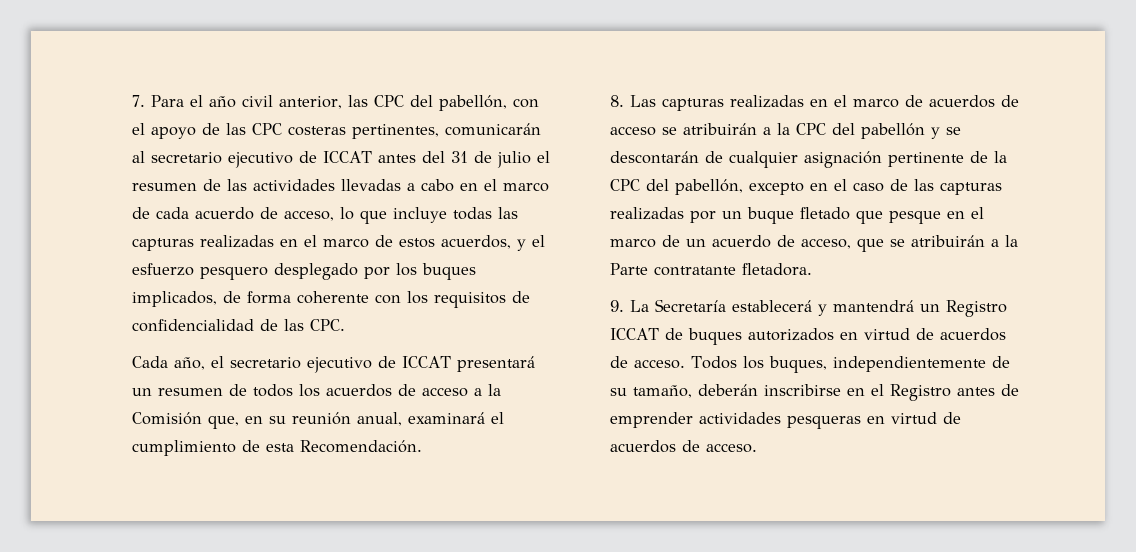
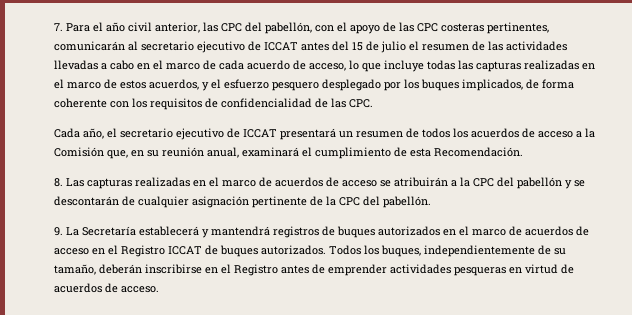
- 7. Para el año civil anterior, las CPC del pabellón, con el apoyo de las CPC costeras pertinentes, comunicarán al secretario ejecutivo de ICCAT antes del 31 de julio el resumen de las actividades llevadas a cabo en el marco de cada acuerdo de acceso, lo que incluye todas las capturas realizadas en el marco de estos acuerdos, y el esfuerzo pesquero desplegado por los buques implicados, de forma coherente con los requisitos de confidencialidad de las CPC.
+ 7. Para el año civil anterior, las CPC del pabellón, con el apoyo de las CPC costeras pertinentes, comunicarán al secretario ejecutivo de ICCAT antes del 15 de julio el resumen de las actividades llevadas a cabo en el marco de cada acuerdo de acceso, lo que incluye todas las capturas realizadas en el marco de estos acuerdos, y el esfuerzo pesquero desplegado por los buques implicados, de forma coherente con los requisitos de confidencialidad de las CPC.
- 8. Las capturas realizadas en el marco de acuerdos de acceso se atribuirán a la CPC del pabellón y se descontarán de cualquier asignación pertinente de la CPC del pabellón, excepto en el caso de las capturas realizadas por un buque fletado que pesque en el marco de un acuerdo de acceso, que se atribuirán a la Parte contratante fletadora.
+ 8. Las capturas realizadas en el marco de acuerdos de acceso se atribuirán a la CPC del pabellón y se descontarán de cualquier asignación pertinente de la CPC del pabellón.
- 9. La Secretaría establecerá y mantendrá un Registro ICCAT de buques autorizados en virtud de acuerdos de acceso.
+ 9. La Secretaría establecerá y mantendrá registros de buques autorizados en el marco de acuerdos de acceso en el Registro ICCAT de buques autorizados.

